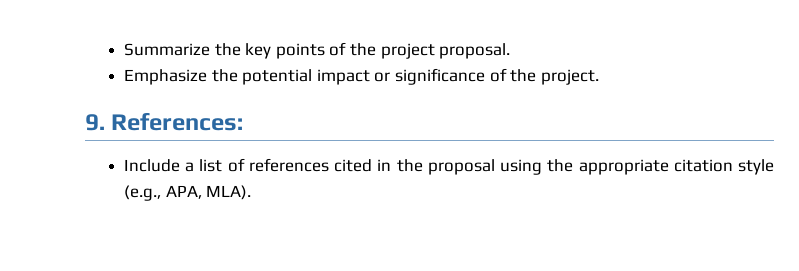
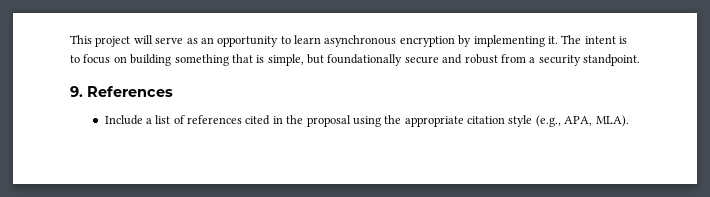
- Summarize the key points of the project proposal.
- Emphasize the potential impact or significance of the project.
+ This project will serve as an opportunity to learn asynchronous encryption by implementing it. The intent is to focus on building something that is simple, but foundationally secure and robust from a security standpoint.
- 9. References:
+ 9. References

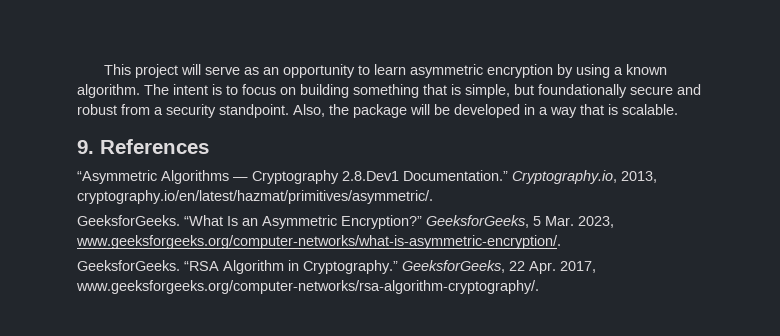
- This project will serve as an opportunity to learn asynchronous encryption by implementing it.
+ This project will serve as an opportunity to learn asymmetric encryption by using a known algorithm.
- The intent is to focus on building something that is simple, but foundationally secure and robust from a security standpoint.
+ The intent is to focus on building something that is simple, but foundationally secure and robust from a security standpoint. Also, the package will be developed in a way that is scalable.
  9. References
- Include a list of references cited in the proposal using the appropriate citation style (e.g., APA, MLA).
+ “Asymmetric Algorithms — Cryptography 2.8.Dev1 Documentation.” Cryptography.io, 2013, cryptography.io/en/latest/hazmat/primitives/asymmetric/.
+ GeeksforGeeks. “What Is an Asymmetric Encryption?” GeeksforGeeks, 5 Mar. 2023, www.geeksforgeeks.org/computer-networks/what-is-asymmetric-encryption/.
+ GeeksforGeeks. “RSA Algorithm in Cryptography.” GeeksforGeeks, 22 Apr. 2017, www.geeksforgeeks.org/computer-networks/rsa-algorithm-cryptography/.

